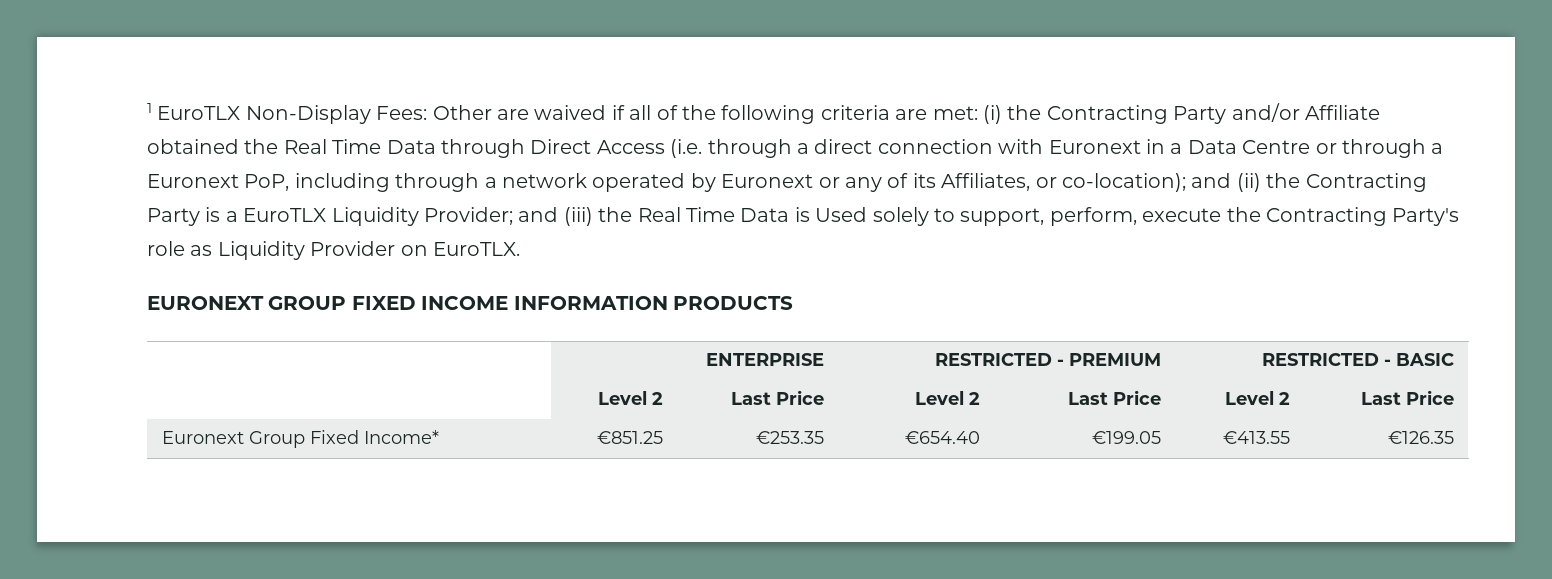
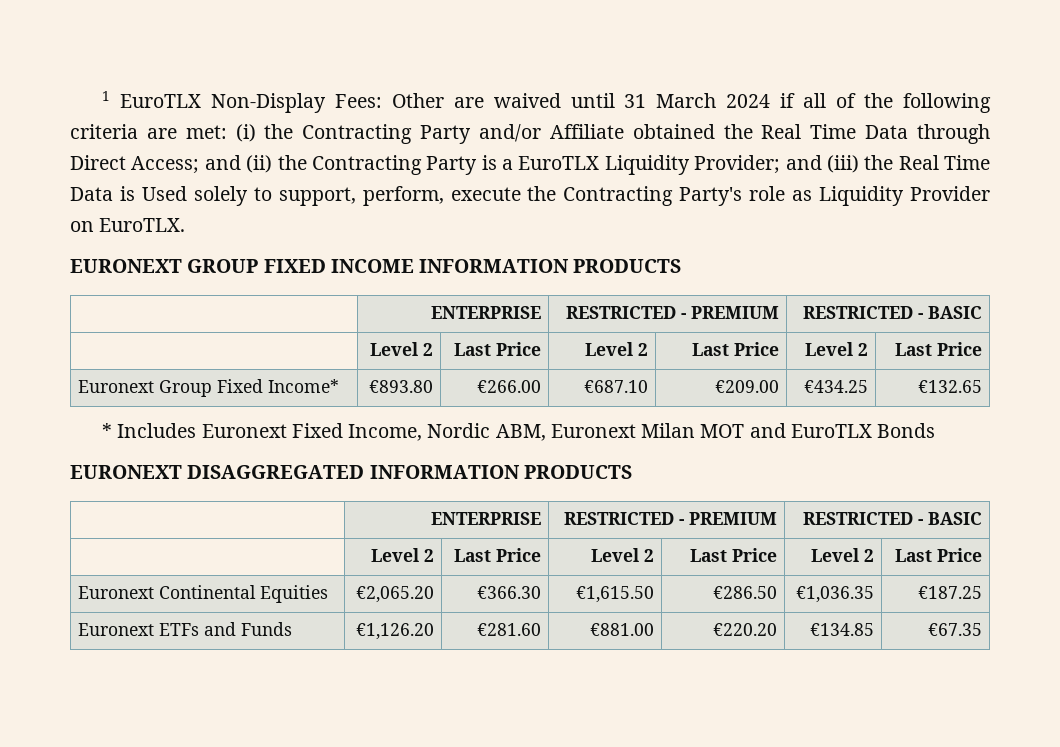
- 1 EuroTLX Non-Display Fees: Other are waived if all of the following criteria are met: (i) the Contracting Party and/or Affiliate obtained the Real Time Data through Direct Access (i.e. through a direct connection with Euronext in a Data Centre or through a Euronext PoP, including through a network operated by Euronext or any of its Affiliates, or co-location); and (ii) the Contracting Party is a EuroTLX Liquidity Provider; and (iii) the Real Time Data is Used solely to support, perform, execute the Contracting Party's role as Liquidity Provider on EuroTLX.
+ 1 EuroTLX Non-Display Fees: Other are waived until 31 March 2024 if all of the following criteria are met: (i) the Contracting Party and/or Affiliate obtained the Real Time Data through Direct Access; and (ii) the Contracting Party is a EuroTLX Liquidity Provider; and (iii) the Real Time Data is Used solely to support, perform, execute the Contracting Party's role as Liquidity Provider on EuroTLX.
- Euronext Group Fixed Income* | €851.25 | €253.35 | €654.40 | €199.05 | €413.55 | €126.35
+ Euronext Group Fixed Income* | €893.80 | €266.00 | €687.10 | €209.00 | €434.25 | €132.65
+ * Includes Euronext Fixed Income, Nordic ABM, Euronext Milan MOT and EuroTLX Bonds
+ EURONEXT DISAGGREGATED INFORMATION PRODUCTS
+ | ENTERPRISE | RESTRICTED - PREMIUM | RESTRICTED - BASIC
+ | Level 2 | Last Price | Level 2 | Last Price | Level 2 | Last Price
+ Euronext Continental Equities | €2,065.20 | €366.30 | €1,615.50 | €286.50 | €1,036.35 | €187.25
+ Euronext ETFs and Funds | €1,126.20 | €281.60 | €881.00 | €220.20 | €134.85 | €67.35

